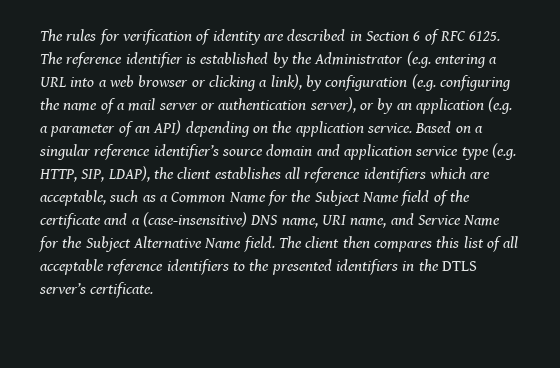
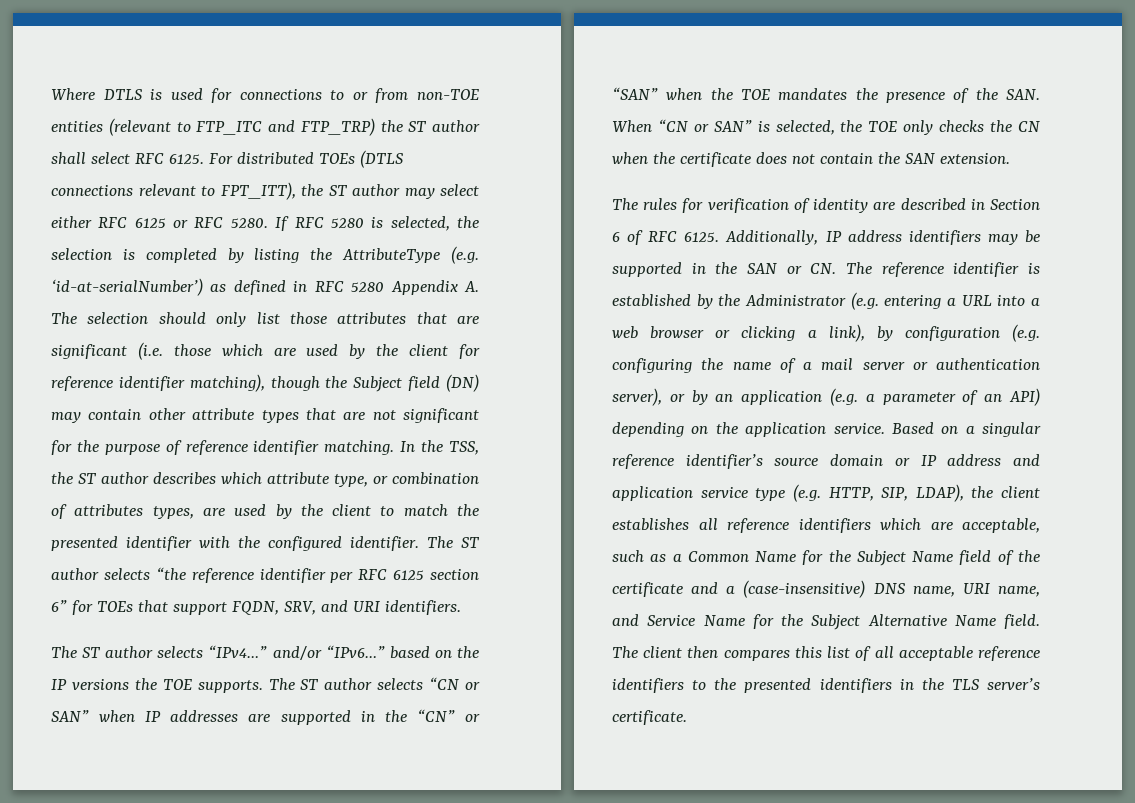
+ Where DTLS is used for connections to or from non-TOE entities (relevant to FTP_ITC and FTP_TRP) the ST author shall select RFC 6125. For distributed TOEs (DTLS connections relevant to FPT_ITT), the ST author may select either RFC 6125 or RFC 5280. If RFC 5280 is selected, the selection is completed by listing the AttributeType (e.g. ‘id-at-serialNumber’) as defined in RFC 5280 Appendix A. The selection should only list those attributes that are significant (i.e. those which are used by the client for reference identifier matching), though the Subject field (DN) may contain other attribute types that are not significant for the purpose of reference identifier matching. In the TSS, the ST author describes which attribute type, or combination of attributes types, are used by the client to match the presented identifier with the configured identifier. The ST author selects “the reference identifier per RFC 6125 section 6” for TOEs that support FQDN, SRV, and URI identifiers.
+ The ST author selects “IPv4…” and/or “IPv6…” based on the IP versions the TOE supports. The ST author selects “CN or SAN” when IP addresses are supported in the “CN” or “SAN” when the TOE mandates the presence of the SAN. When “CN or SAN” is selected, the TOE only checks the CN when the certificate does not contain the SAN extension.
- The reference identifier is established by the Administrator (e.g. entering a URL into a web browser or clicking a link), by configuration (e.g. configuring the name of a mail server or authentication server), or by an application (e.g. a parameter of an API) depending on the application service.
+ Additionally, IP address identifiers may be supported in the SAN or CN. The reference identifier is established by the Administrator (e.g. entering a URL into a web browser or clicking a link), by configuration (e.g. configuring the name of a mail server or authentication server), or by an application (e.g. a parameter of an API) depending on the application service.
- Based on a singular reference identifier’s source domain and application service type (e.g. HTTP, SIP, LDAP), the client establishes all reference identifiers which are acceptable, such as a Common Name for the Subject Name field of the certificate and a (case-insensitive) DNS name, URI name, and Service Name for the Subject Alternative Name field.
+ Based on a singular reference identifier’s source domain or IP address and application service type (e.g. HTTP, SIP, LDAP), the client establishes all reference identifiers which are acceptable, such as a Common Name for the Subject Name field of the certificate and a (case-insensitive) DNS name, URI name, and Service Name for the Subject Alternative Name field.
- The client then compares this list of all acceptable reference identifiers to the presented identifiers in the DTLS server’s certificate.
+ The client then compares this list of all acceptable reference identifiers to the presented identifiers in the TLS server’s certificate.

